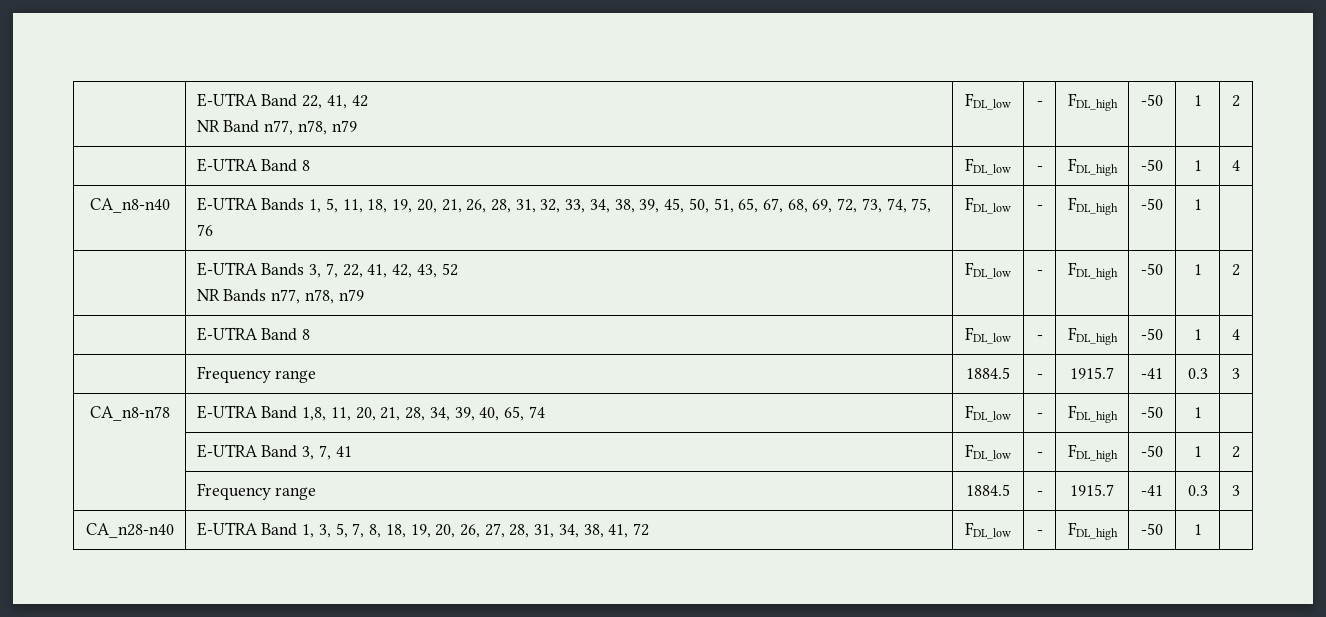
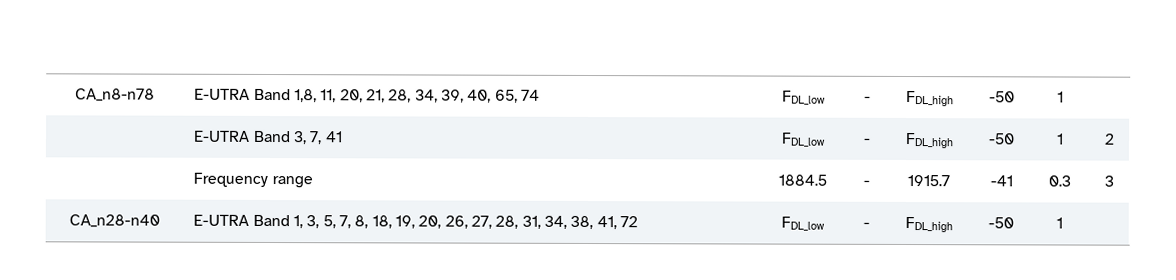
- | E-UTRA Band 22, 41, 42
- NR Band n77, n78, n79 | FDL_low | - | FDL_high | -50 | 1 | 2
- | E-UTRA Band 8 | FDL_low | - | FDL_high | -50 | 1 | 4
- CA_n8-n40 | E-UTRA Bands 1, 5, 11, 18, 19, 20, 21, 26, 28, 31, 32, 33, 34, 38, 39, 45, 50, 51, 65, 67, 68, 69, 72, 73, 74, 75, 76 | FDL_low | - | FDL_high | -50 | 1 |
- | E-UTRA Bands 3, 7, 22, 41, 42, 43, 52
- NR Bands n77, n78, n79 | FDL_low | - | FDL_high | -50 | 1 | 2
- | E-UTRA Band 8 | FDL_low | - | FDL_high | -50 | 1 | 4
- | Frequency range | 1884.5 | - | 1915.7 | -41 | 0.3 | 3

